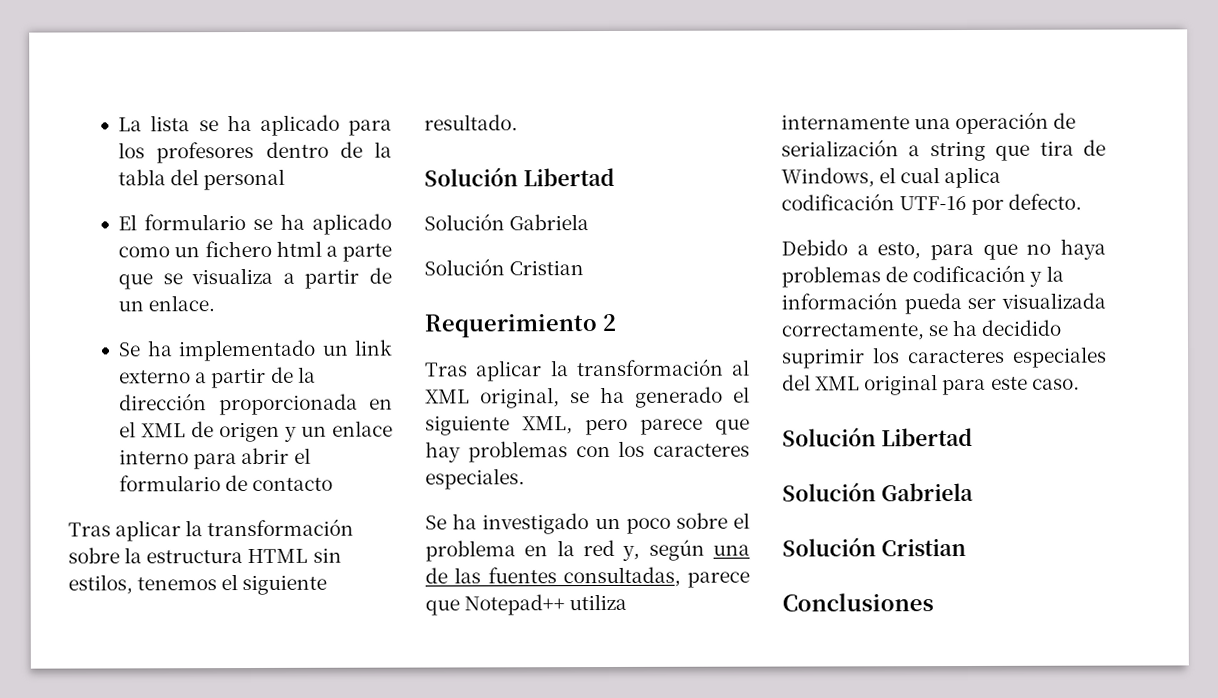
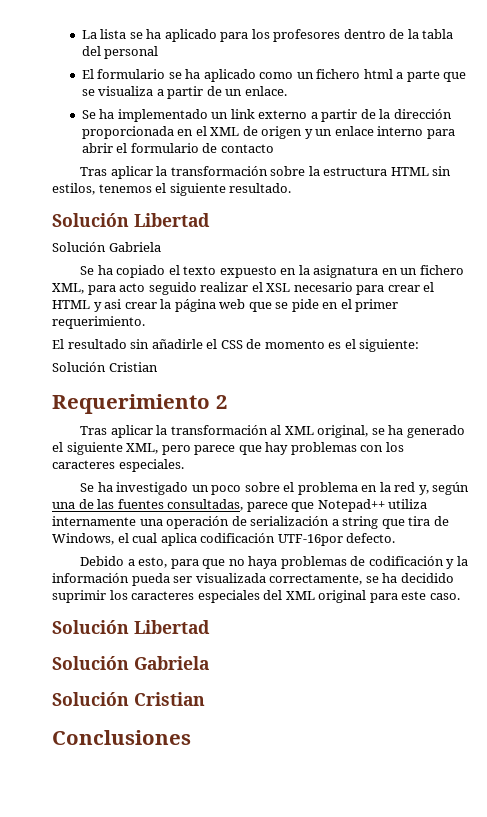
+ Se ha copiado el texto expuesto en la asignatura en un fichero XML, para acto seguido realizar el XSL necesario para crear el HTML y asi crear la página web que se pide en el primer requerimiento.
+ El resultado sin añadirle el CSS de momento es el siguiente:
- Se ha investigado un poco sobre el problema en la red y, según una de las fuentes consultadas, parece que Notepad++ utiliza internamente una operación de serialización a string que tira de Windows, el cual aplica codificación UTF-16 por defecto.
+ Se ha investigado un poco sobre el problema en la red y, según una de las fuentes consultadas, parece que Notepad++ utiliza internamente una operación de serialización a string que tira de Windows, el cual aplica codificación UTF-16por defecto.

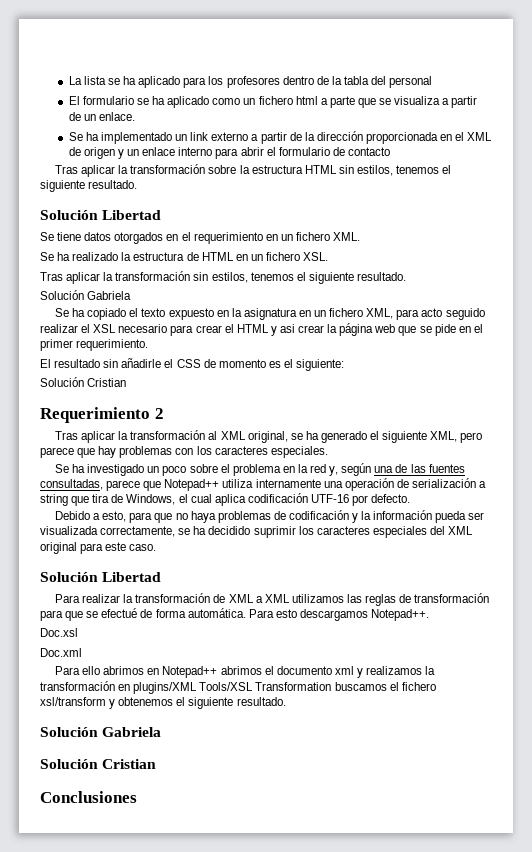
+ Se tiene datos otorgados en el requerimiento en un fichero XML.
+ Se ha realizado la estructura de HTML en un fichero XSL.
+ Tras aplicar la transformación sin estilos, tenemos el siguiente resultado.
- Se ha investigado un poco sobre el problema en la red y, según una de las fuentes consultadas, parece que Notepad++ utiliza internamente una operación de serialización a string que tira de Windows, el cual aplica codificación UTF-16por defecto.
+ Se ha investigado un poco sobre el problema en la red y, según una de las fuentes consultadas, parece que Notepad++ utiliza internamente una operación de serialización a string que tira de Windows, el cual aplica codificación UTF-16 por defecto.
+ Para realizar la transformación de XML a XML utilizamos las reglas de transformación para que se efectué de forma automática. Para esto descargamos Notepad++.
+ Doc.xsl
+ Doc.xml
+ Para ello abrimos en Notepad++ abrimos el documento xml y realizamos la transformación en plugins/XML Tools/XSL Transformation buscamos el fichero xsl/transform y obtenemos el siguiente resultado.

